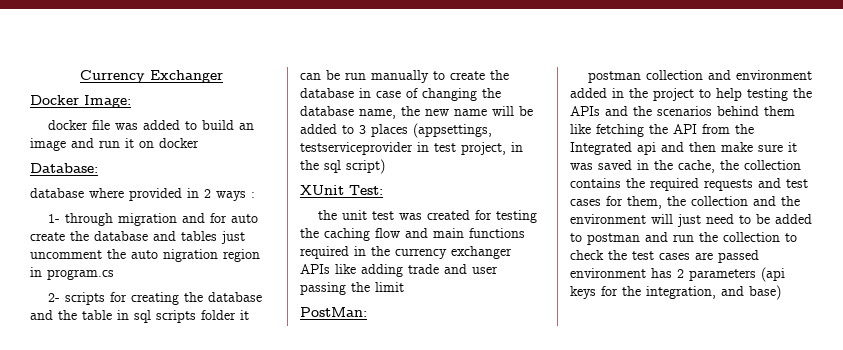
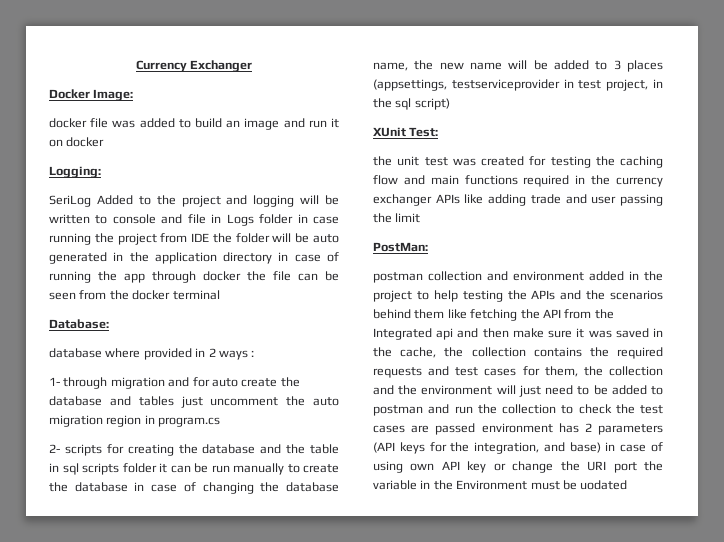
+ Logging:
+ SeriLog Added to the project and logging will be written to console and file in Logs folder in case running the project from IDE the folder will be auto generated in the application directory in case of running the app through docker the file can be seen from the docker terminal
- 1- through migration and for auto create the database and tables just uncomment the auto nigration region in program.cs
+ 1- through migration and for auto create the database and tables just uncomment the auto migration region in program.cs
- postman collection and environment added in the project to help testing the APIs and the scenarios behind them like fetching the API from the Integrated api and then make sure it was saved in the cache, the collection contains the required requests and test cases for them, the collection and the environment will just need to be added to postman and run the collection to check the test cases are passed environment has 2 parameters (api keys for the integration, and base)
+ postman collection and environment added in the project to help testing the APIs and the scenarios behind them like fetching the API from the Integrated api and then make sure it was saved in the cache, the collection contains the required requests and test cases for them, the collection and the environment will just need to be added to postman and run the collection to check the test cases are passed environment has 2 parameters (API keys for the integration, and base) in case of using own API key or change the URI port the variable in the Environment must be uodated

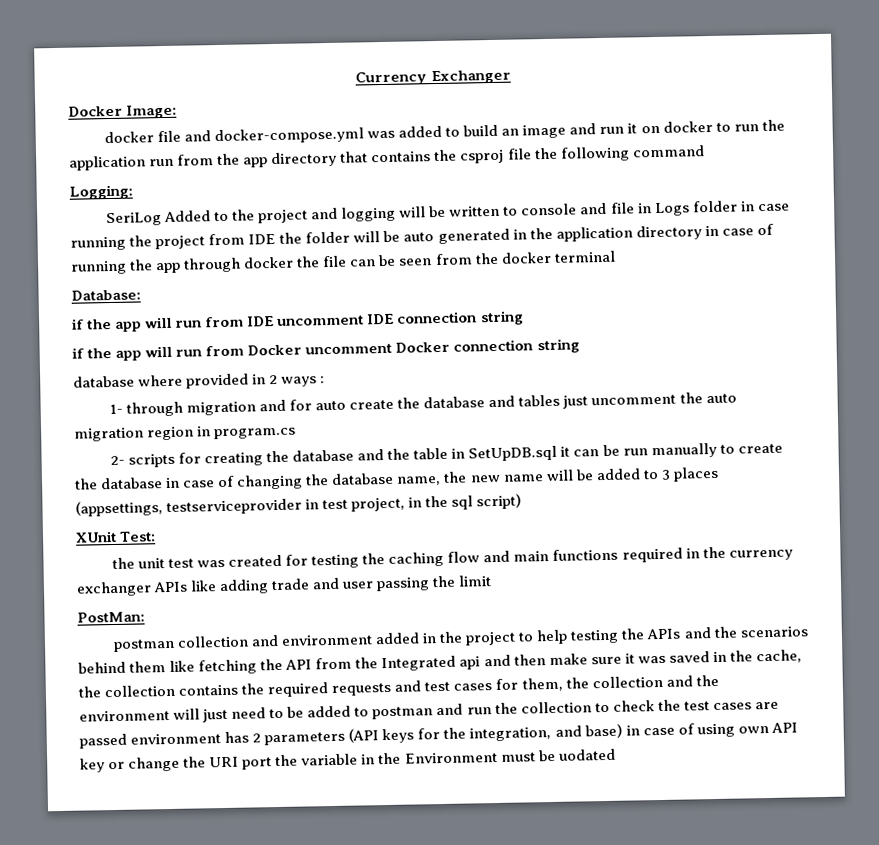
- docker file was added to build an image and run it on docker
+ docker file and docker-compose.yml was added to build an image and run it on docker to run the application run from the app directory that contains the csproj file the following command
+ if the app will run from IDE uncomment IDE connection string
+ if the app will run from Docker uncomment Docker connection string
- 2- scripts for creating the database and the table in sql scripts folder it can be run manually to create the database in case of changing the database name, the new name will be added to 3 places (appsettings, testserviceprovider in test project, in the sql script)
+ 2- scripts for creating the database and the table in SetUpDB.sql it can be run manually to create the database in case of changing the database name, the new name will be added to 3 places (appsettings, testserviceprovider in test project, in the sql script)

